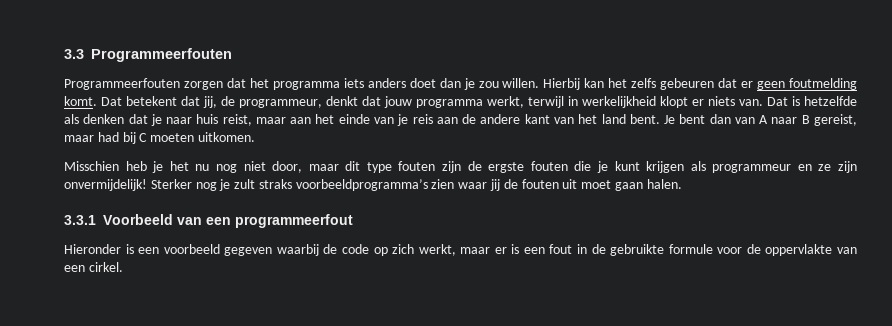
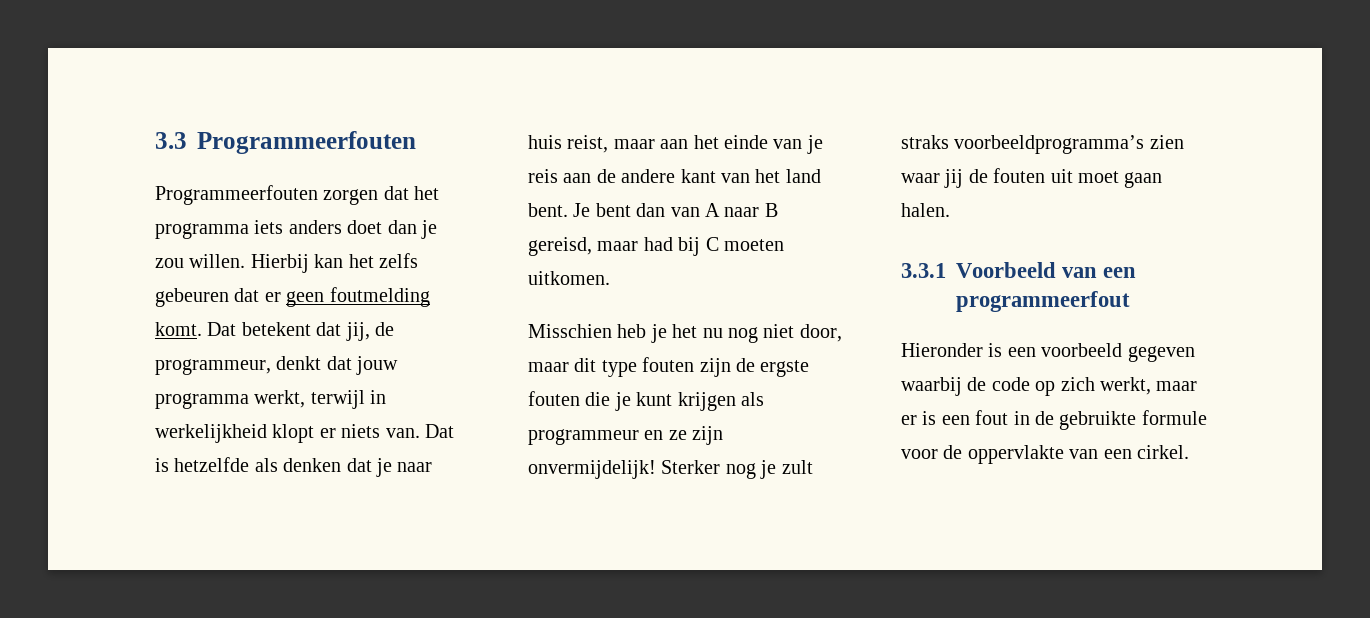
- Je bent dan van A naar B gereist, maar had bij C moeten uitkomen.
+ Je bent dan van A naar B gereisd, maar had bij C moeten uitkomen.

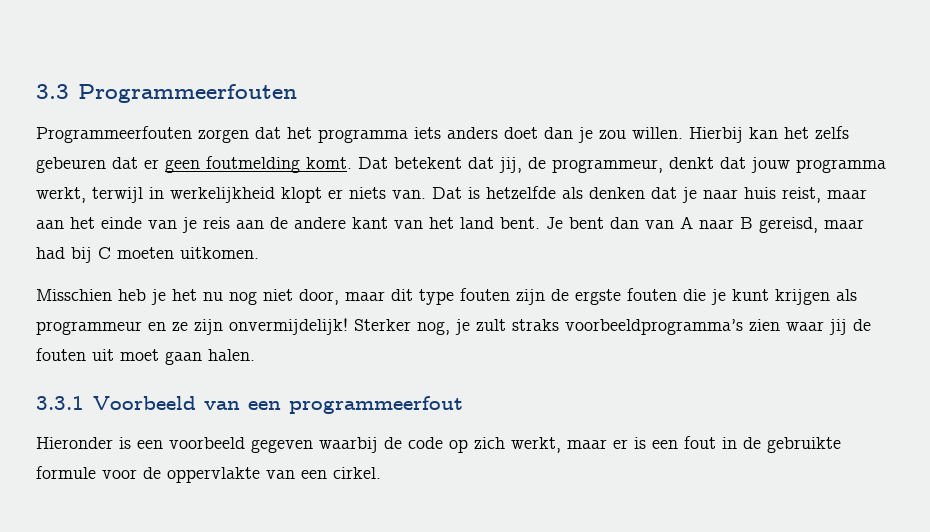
- Sterker nog je zult straks voorbeeldprogramma’s zien waar jij de fouten uit moet gaan halen.
+ Sterker nog, je zult straks voorbeeldprogramma’s zien waar jij de fouten uit moet gaan halen.

